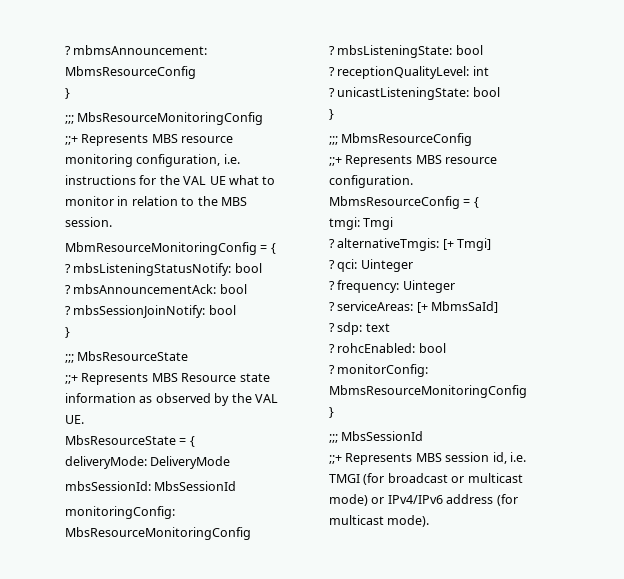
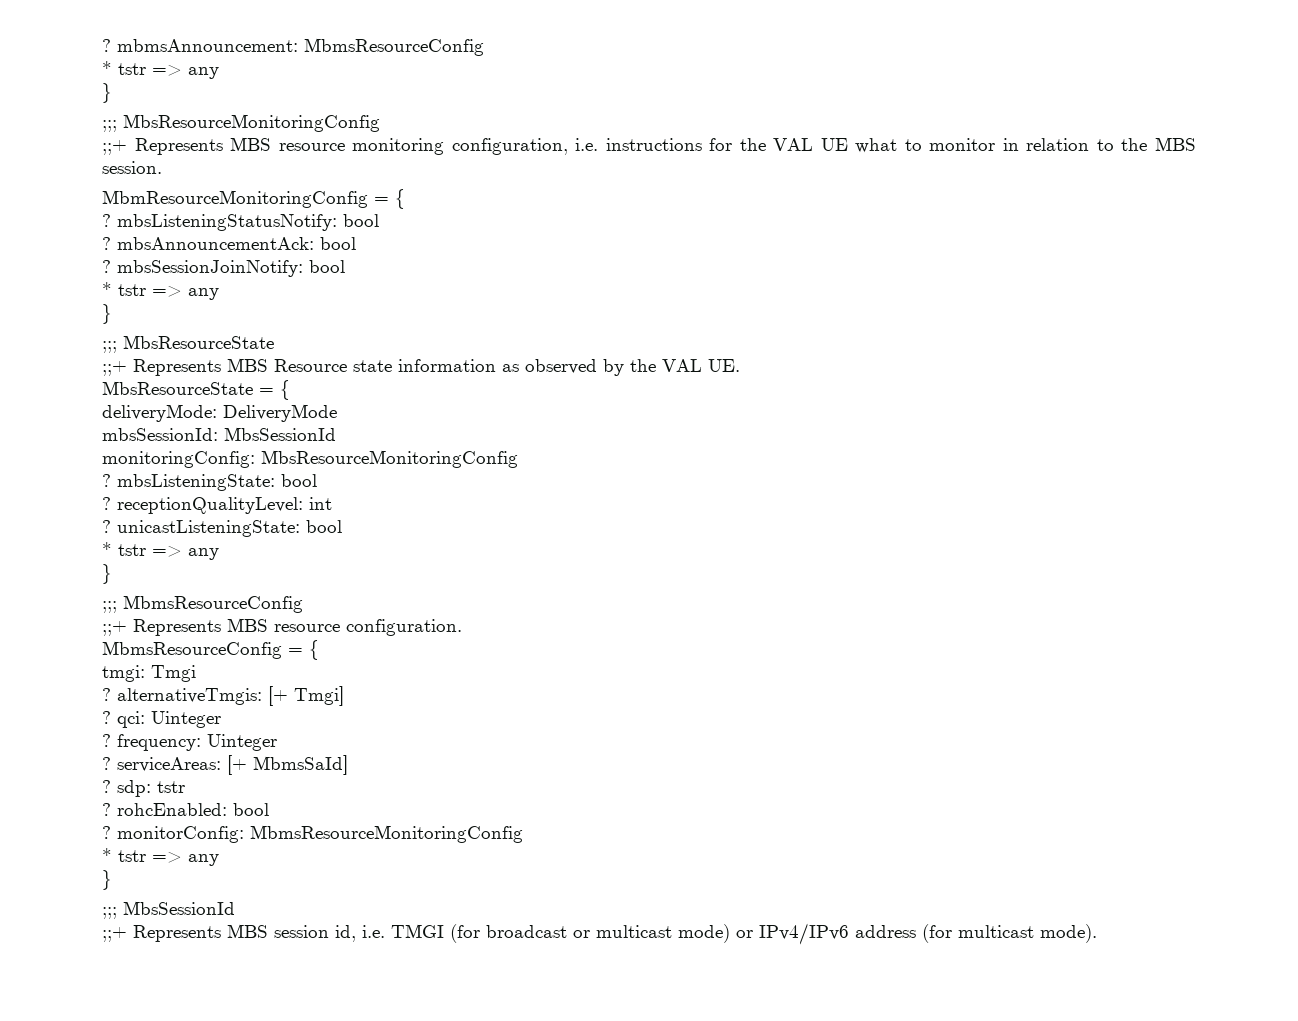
  ? mbmsAnnouncement: MbmsResourceConfig
+ * tstr => any
  ? mbsSessionJoinNotify: bool
+ * tstr => any
  ? unicastListeningState: bool
+ * tstr => any
- ? sdp: text
+ ? sdp: tstr
  ? monitorConfig: MbmsResourceMonitoringConfig
+ * tstr => any

